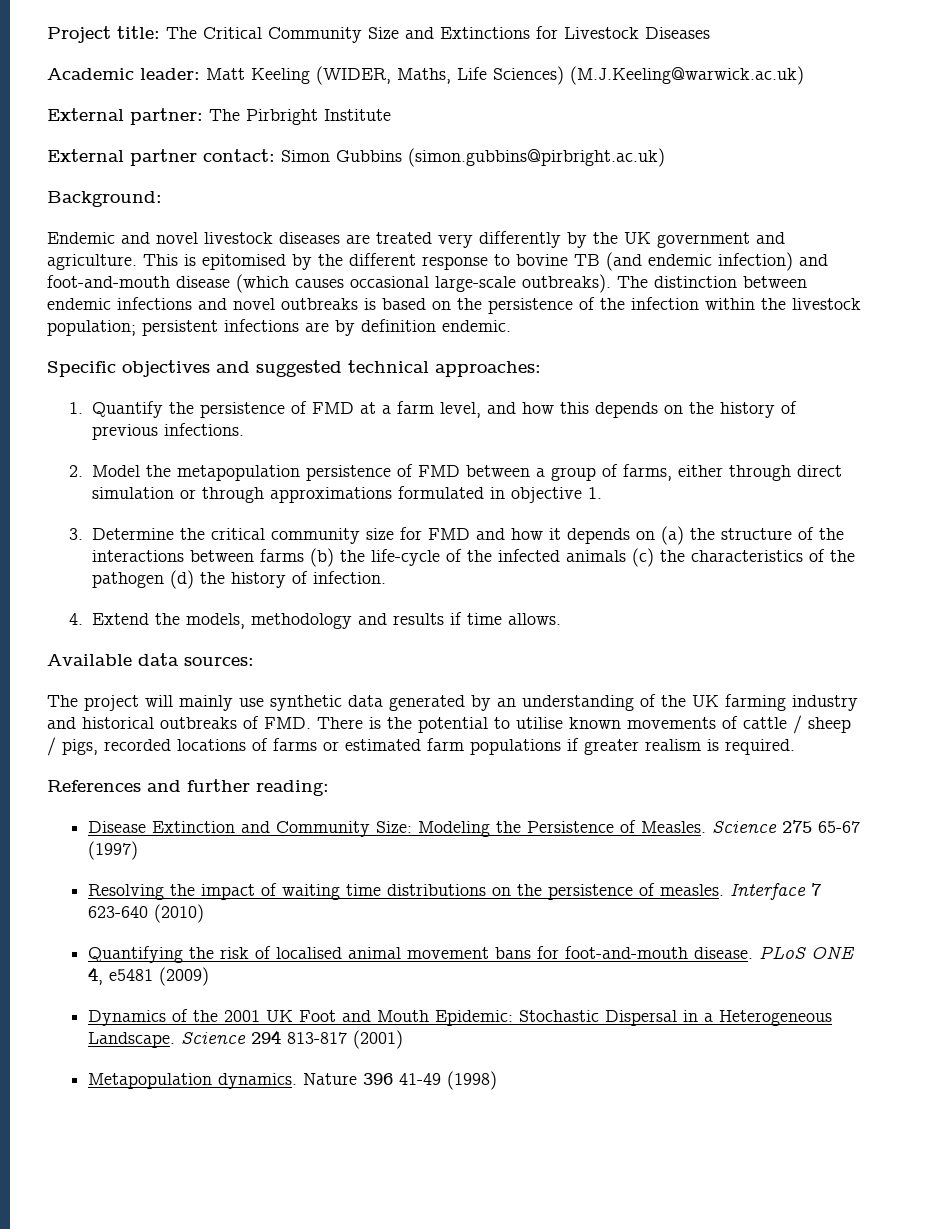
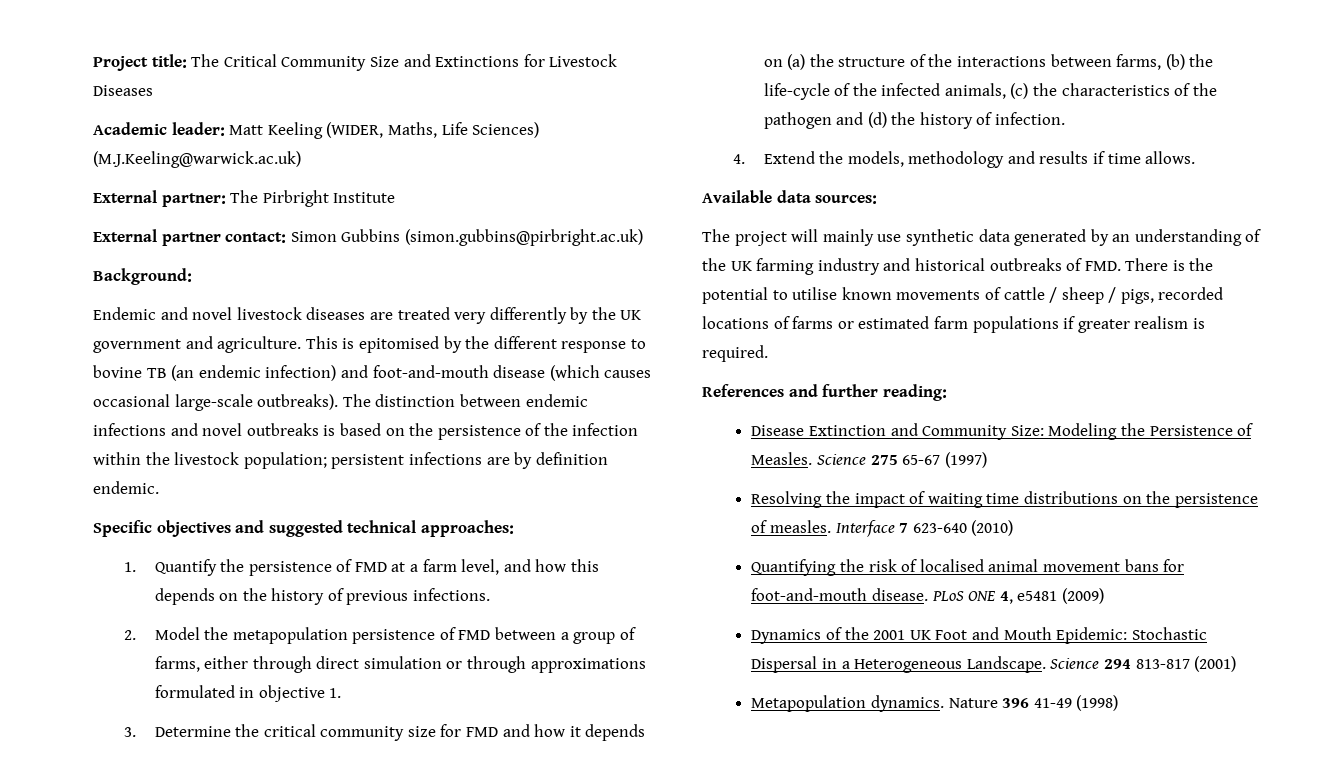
- This is epitomised by the different response to bovine TB (and endemic infection) and foot-and-mouth disease (which causes occasional large-scale outbreaks).
+ This is epitomised by the different response to bovine TB (an endemic infection) and foot-and-mouth disease (which causes occasional large-scale outbreaks).
- 3. Determine the critical community size for FMD and how it depends on (a) the structure of the interactions between farms (b) the life-cycle of the infected animals (c) the characteristics of the pathogen (d) the history of infection.
+ 3. Determine the critical community size for FMD and how it depends on (a) the structure of the interactions between farms, (b) the life-cycle of the infected animals, (c) the characteristics of the pathogen and (d) the history of infection.

